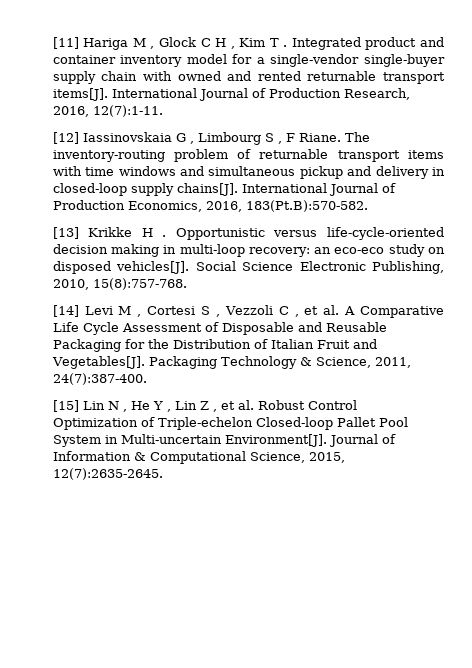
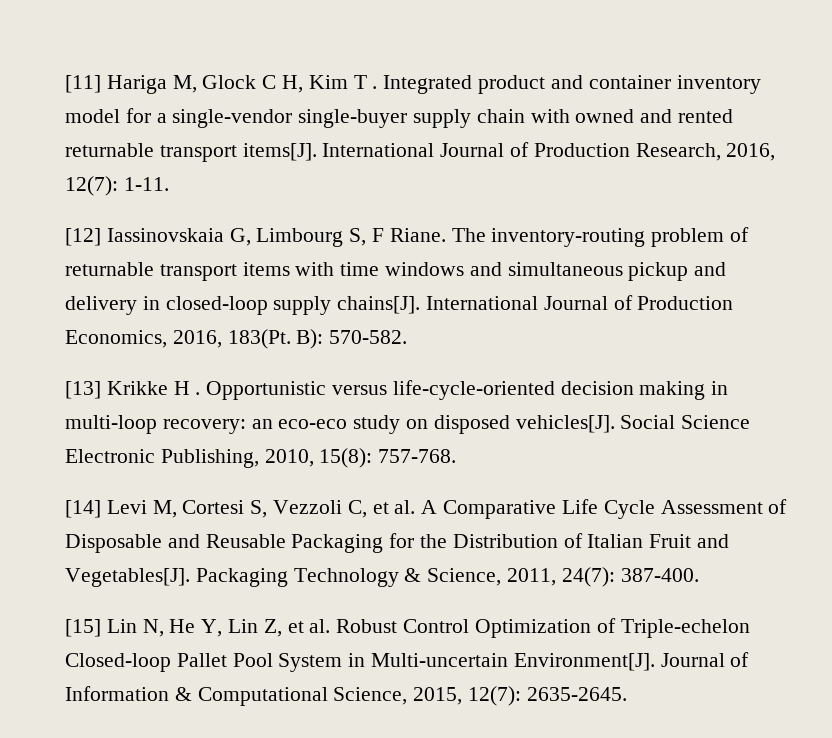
- [11] Hariga M , Glock C H , Kim T .
+ [11] Hariga M, Glock C H, Kim T .
- International Journal of Production Research, 2016, 12(7):1-11.
+ International Journal of Production Research, 2016, 12(7): 1-11.
- [12] Iassinovskaia G , Limbourg S , F Riane.
+ [12] Iassinovskaia G, Limbourg S, F Riane.
- International Journal of Production Economics, 2016, 183(Pt.B):570-582.
+ International Journal of Production Economics, 2016, 183(Pt. B): 570-582.
- Social Science Electronic Publishing, 2010, 15(8):757-768.
+ Social Science Electronic Publishing, 2010, 15(8): 757-768.
- [14] Levi M , Cortesi S , Vezzoli C , et al. A Comparative Life Cycle Assessment of Disposable and Reusable Packaging for the Distribution of Italian Fruit and Vegetables[J].
+ [14] Levi M, Cortesi S, Vezzoli C, et al. A Comparative Life Cycle Assessment of Disposable and Reusable Packaging for the Distribution of Italian Fruit and Vegetables[J].
- Packaging Technology & Science, 2011, 24(7):387-400.
+ Packaging Technology & Science, 2011, 24(7): 387-400.
- [15] Lin N , He Y , Lin Z , et al. Robust Control Optimization of Triple-echelon Closed-loop Pallet Pool System in Multi-uncertain Environment[J].
+ [15] Lin N, He Y, Lin Z, et al. Robust Control Optimization of Triple-echelon Closed-loop Pallet Pool System in Multi-uncertain Environment[J].
- Journal of Information & Computational Science, 2015, 12(7):2635-2645.
+ Journal of Information & Computational Science, 2015, 12(7): 2635-2645.

